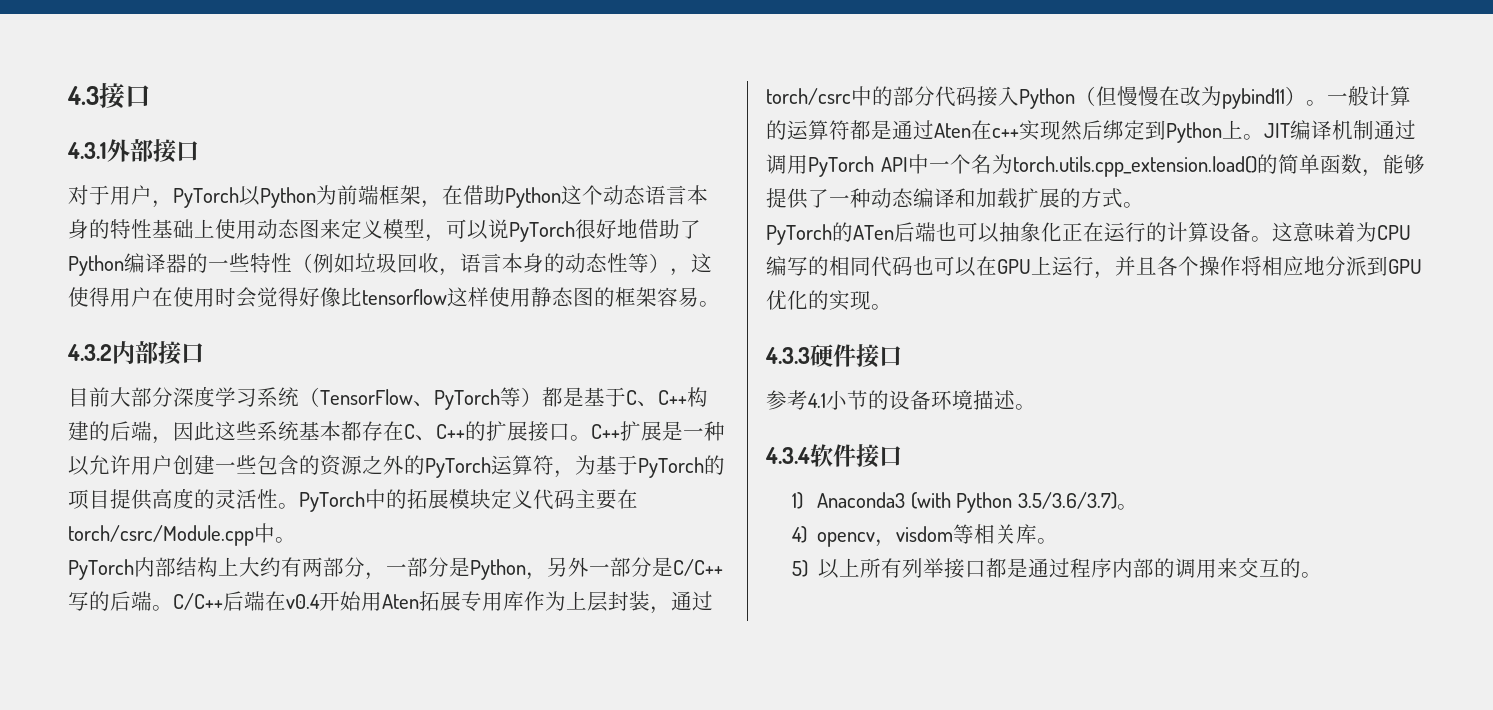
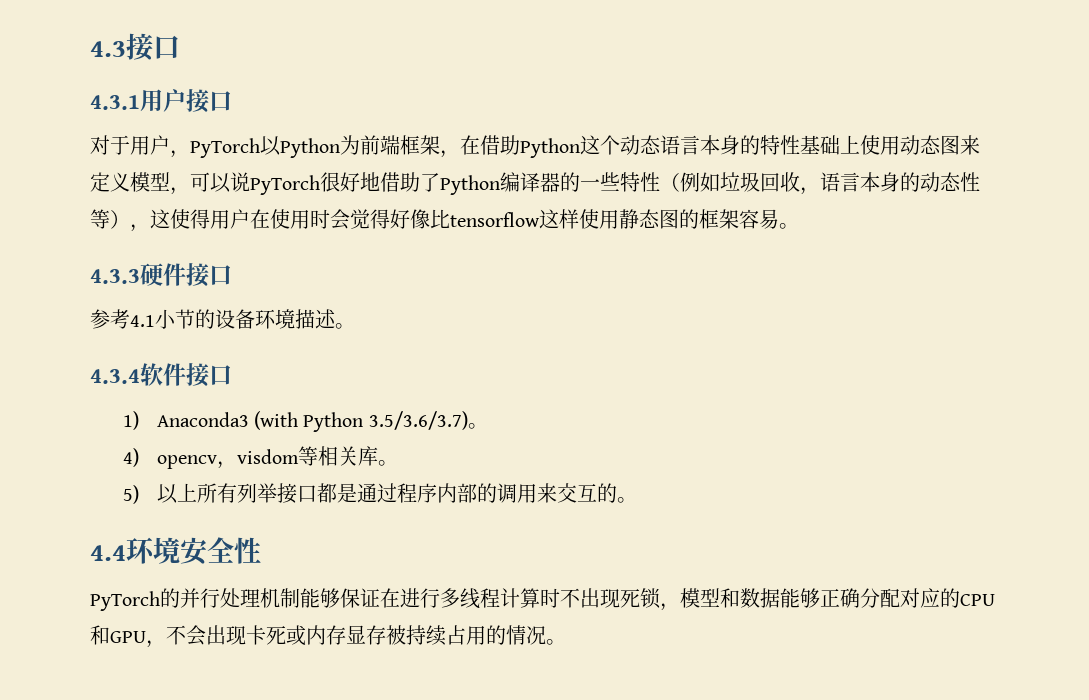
- 4.3.1外部接口
+ 4.3.1用户接口
- 4.3.2内部接口
- 目前大部分深度学习系统（TensorFlow、PyTorch等）都是基于C、C++构建的后端，因此这些系统基本都存在C、C++的扩展接口。C++扩展是一种以允许用户创建一些包含的资源之外的PyTorch运算符，为基于PyTorch的项目提供高度的灵活性。PyTorch中的拓展模块定义代码主要在torch/csrc/Module.cpp中。
- PyTorch内部结构上大约有两部分，一部分是Python，另外一部分是C/C++写的后端。C/C++后端在v0.4开始用Aten拓展专用库作为上层封装，通过torch/csrc中的部分代码接入Python（但慢慢在改为pybind11）。一般计算的运算符都是通过Aten在c++实现然后绑定到Python上。JIT编译机制通过调用PyTorch API中一个名为torch.utils.cpp_extension.load()的简单函数，能够提供了一种动态编译和加载扩展的方式。
- PyTorch的ATen后端也可以抽象化正在运行的计算设备。这意味着为CPU编写的相同代码也可以在GPU上运行，并且各个操作将相应地分派到GPU优化的实现。
+ 4.4环境安全性
+ PyTorch的并行处理机制能够保证在进行多线程计算时不出现死锁，模型和数据能够正确分配对应的CPU和GPU，不会出现卡死或内存显存被持续占用的情况。

